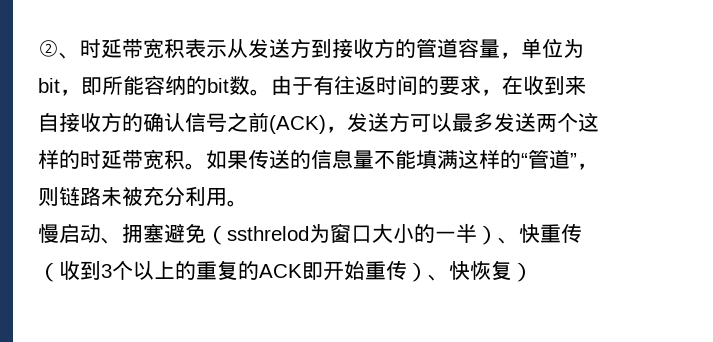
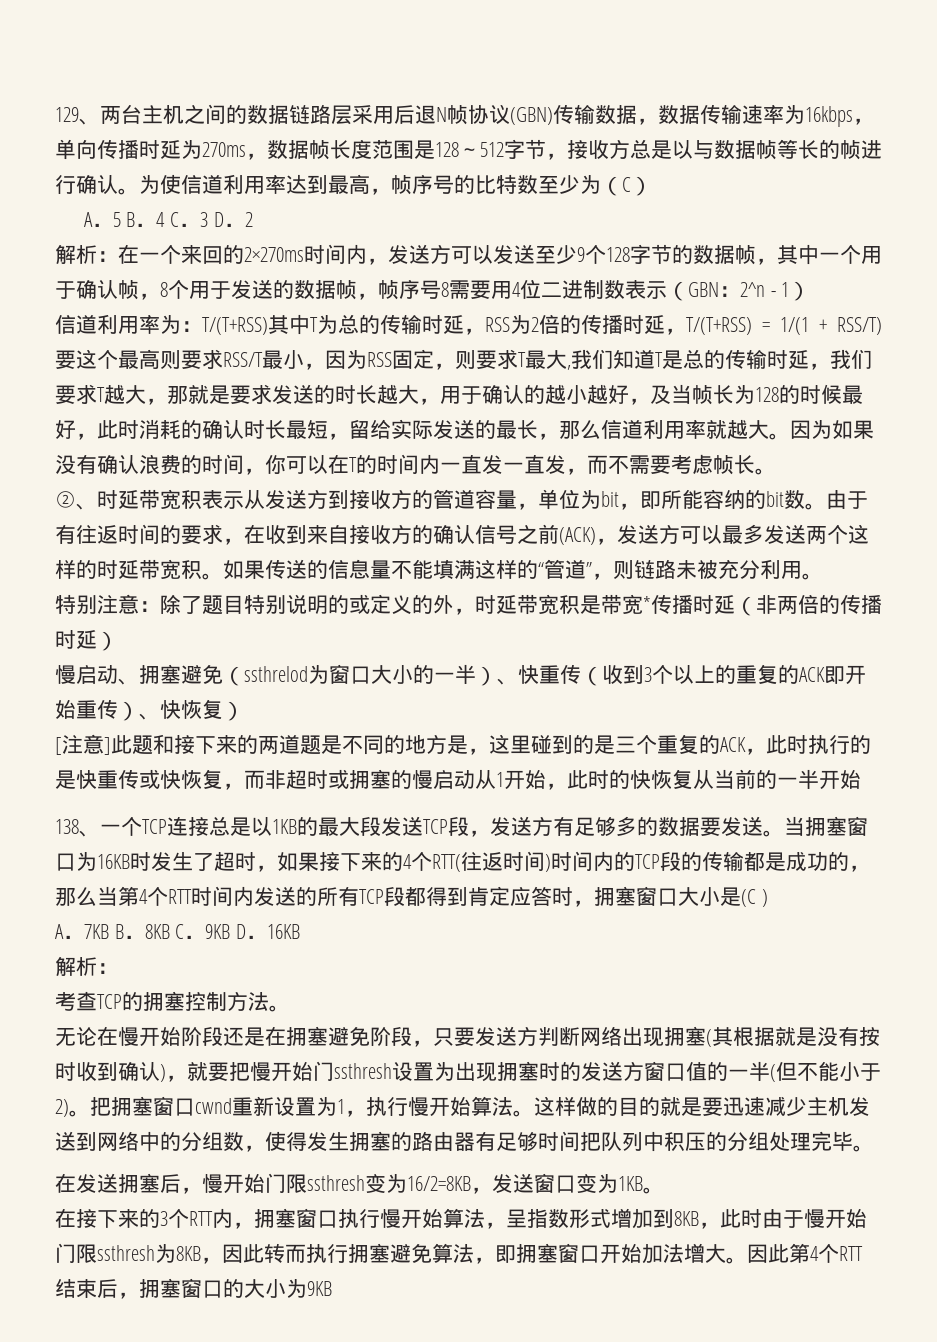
+ 129、两台主机之间的数据链路层采用后退N帧协议(GBN)传输数据，数据传输速率为16kbps，单向传播时延为270ms，数据帧长度范围是128～512字节，接收方总是以与数据帧等长的帧进行确认。为使信道利用率达到最高，帧序号的比特数至少为（C）
+ A．5 B．4 C．3 D．2
+ 解析：在一个来回的2×270ms时间内，发送方可以发送至少9个128字节的数据帧，其中一个用于确认帧，8个用于发送的数据帧，帧序号8需要用4位二进制数表示（GBN：2^n - 1）
+ 信道利用率为：T/(T+RSS)其中T为总的传输时延，RSS为2倍的传播时延，T/(T+RSS) = 1/(1 + RSS/T)要这个最高则要求RSS/T最小，因为RSS固定，则要求T最大,我们知道T是总的传输时延，我们要求T越大，那就是要求发送的时长越大，用于确认的越小越好，及当帧长为128的时候最好，此时消耗的确认时长最短，留给实际发送的最长，那么信道利用率就越大。因为如果没有确认浪费的时间，你可以在T的时间内一直发一直发，而不需要考虑帧长。
+ 特别注意：除了题目特别说明的或定义的外，时延带宽积是带宽*传播时延（非两倍的传播时延）
+ [注意]此题和接下来的两道题是不同的地方是，这里碰到的是三个重复的ACK，此时执行的是快重传或快恢复，而非超时或拥塞的慢启动从1开始，此时的快恢复从当前的一半开始
+ 138、一个TCP连接总是以1KB的最大段发送TCP段，发送方有足够多的数据要发送。当拥塞窗口为16KB时发生了超时，如果接下来的4个RTT(往返时间)时间内的TCP段的传输都是成功的，那么当第4个RTT时间内发送的所有TCP段都得到肯定应答时，拥塞窗口大小是(C )
+ A．7KB B．8KB C．9KB D．16KB
+ 解析：
+ 考查TCP的拥塞控制方法。
+ 无论在慢开始阶段还是在拥塞避免阶段，只要发送方判断网络出现拥塞(其根据就是没有按时收到确认)，就要把慢开始门ssthresh设置为出现拥塞时的发送方窗口值的一半(但不能小于2)。把拥塞窗口cwnd重新设置为1，执行慢开始算法。这样做的目的就是要迅速减少主机发送到网络中的分组数，使得发生拥塞的路由器有足够时间把队列中积压的分组处理完毕。
+ 在发送拥塞后，慢开始门限ssthresh变为16/2=8KB，发送窗口变为1KB。
+ 在接下来的3个RTT内，拥塞窗口执行慢开始算法，呈指数形式增加到8KB，此时由于慢开始门限ssthresh为8KB，因此转而执行拥塞避免算法，即拥塞窗口开始加法增大。因此第4个RTT结束后，拥塞窗口的大小为9KB

